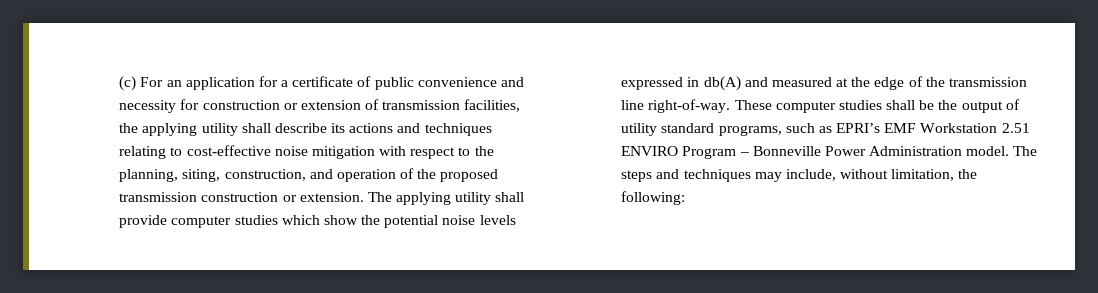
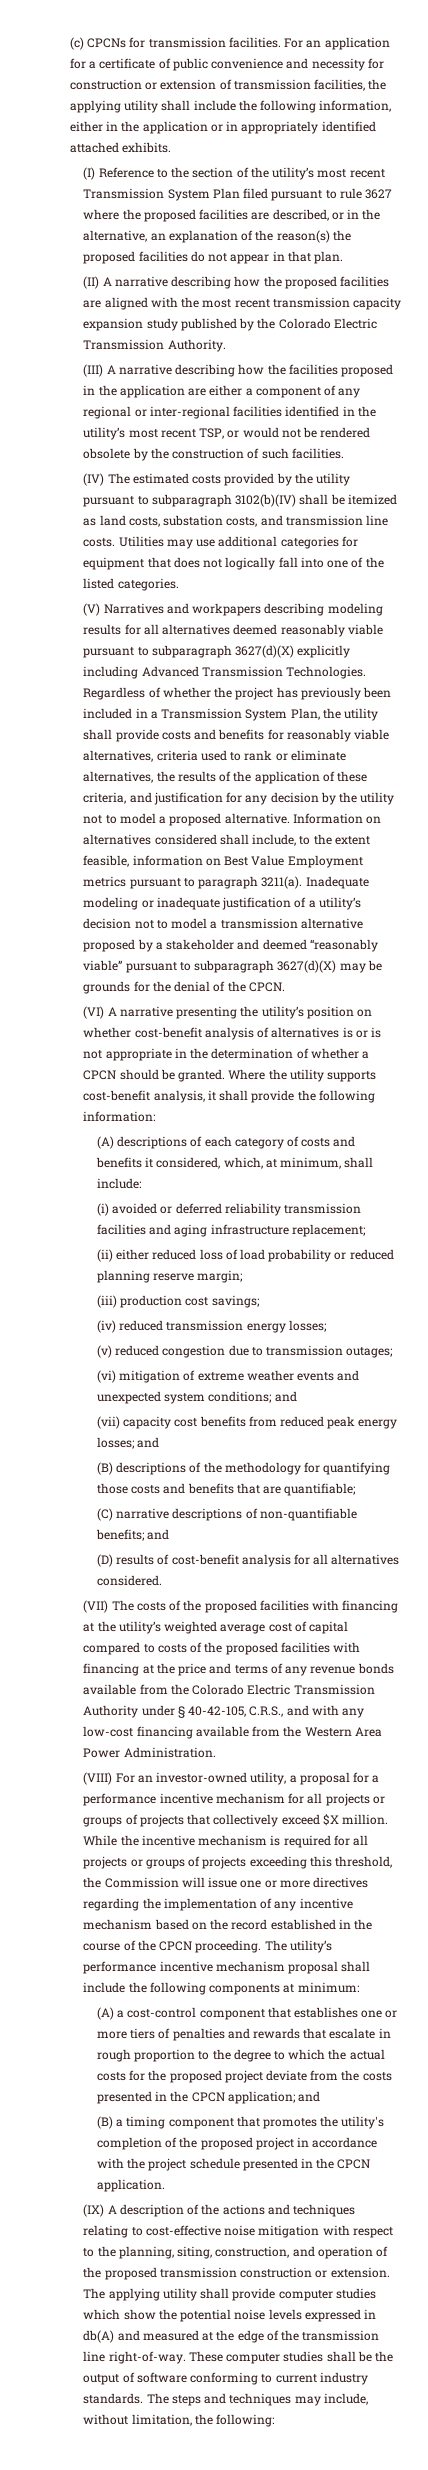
- (c) For an application for a certificate of public convenience and necessity for construction or extension of transmission facilities, the applying utility shall describe its actions and techniques relating to cost-effective noise mitigation with respect to the planning, siting, construction, and operation of the proposed transmission construction or extension.
+ (c) CPCNs for transmission facilities. For an application for a certificate of public convenience and necessity for construction or extension of transmission facilities, the applying utility shall include the following information, either in the application or in appropriately identified attached exhibits.
+ (I) Reference to the section of the utility’s most recent Transmission System Plan filed pursuant to rule 3627 where the proposed facilities are described, or in the alternative, an explanation of the reason(s) the proposed facilities do not appear in that plan.
+ (II) A narrative describing how the proposed facilities are aligned with the most recent transmission capacity expansion study published by the Colorado Electric Transmission Authority.
+ (III) A narrative describing how the facilities proposed in the application are either a component of any regional or inter-regional facilities identified in the utility’s most recent TSP, or would not be rendered obsolete by the construction of such facilities.
+ (IV) The estimated costs provided by the utility pursuant to subparagraph 3102(b)(IV) shall be itemized as land costs, substation costs, and transmission line costs. Utilities may use additional categories for equipment that does not logically fall into one of the listed categories.
+ (V) Narratives and workpapers describing modeling results for all alternatives deemed reasonably viable pursuant to subparagraph 3627(d)(X) explicitly including Advanced Transmission Technologies. Regardless of whether the project has previously been included in a Transmission System Plan, the utility shall provide costs and benefits for reasonably viable alternatives, criteria used to rank or eliminate alternatives, the results of the application of these criteria, and justification for any decision by the utility not to model a proposed alternative. Information on alternatives considered shall include, to the extent feasible, information on Best Value Employment metrics pursuant to paragraph 3211(a). Inadequate modeling or inadequate justification of a utility’s decision not to model a transmission alternative proposed by a stakeholder and deemed “reasonably viable” pursuant to subparagraph 3627(d)(X) may be grounds for the denial of the CPCN.
+ (VI) A narrative presenting the utility’s position on whether cost-benefit analysis of alternatives is or is not appropriate in the determination of whether a CPCN should be granted. Where the utility supports cost-benefit analysis, it shall provide the following information:
+ (A) descriptions of each category of costs and benefits it considered, which, at minimum, shall include:
+ (i) avoided or deferred reliability transmission facilities and aging infrastructure replacement;
+ (ii) either reduced loss of load probability or reduced planning reserve margin;
+ (iii) production cost savings;
+ (iv) reduced transmission energy losses;
+ (v) reduced congestion due to transmission outages;
+ (vi) mitigation of extreme weather events and unexpected system conditions; and
+ (vii) capacity cost benefits from reduced peak energy losses; and
+ (B) descriptions of the methodology for quantifying those costs and benefits that are quantifiable;
+ (C) narrative descriptions of non-quantifiable benefits; and
+ (D) results of cost-benefit analysis for all alternatives considered.
+ (VII) The costs of the proposed facilities with financing at the utility’s weighted average cost of capital compared to costs of the proposed facilities with financing at the price and terms of any revenue bonds available from the Colorado Electric Transmission Authority under § 40-42-105, C.R.S., and with any low-cost financing available from the Western Area Power Administration.
+ (VIII) For an investor-owned utility, a proposal for a performance incentive mechanism for all projects or groups of projects that collectively exceed $X million. While the incentive mechanism is required for all projects or groups of projects exceeding this threshold, the Commission will issue one or more directives regarding the implementation of any incentive mechanism based on the record established in the course of the CPCN proceeding. The utility’s performance incentive mechanism proposal shall include the following components at minimum:
+ (A) a cost-control component that establishes one or more tiers of penalties and rewards that escalate in rough proportion to the degree to which the actual costs for the proposed project deviate from the costs presented in the CPCN application; and
+ (B) a timing component that promotes the utility's completion of the proposed project in accordance with the project schedule presented in the CPCN application.
+ (IX) A description of the actions and techniques relating to cost-effective noise mitigation with respect to the planning, siting, construction, and operation of the proposed transmission construction or extension.
- These computer studies shall be the output of utility standard programs, such as EPRI’s EMF Workstation 2.51 ENVIRO Program – Bonneville Power Administration model.
+ These computer studies shall be the output of software conforming to current industry standards.

